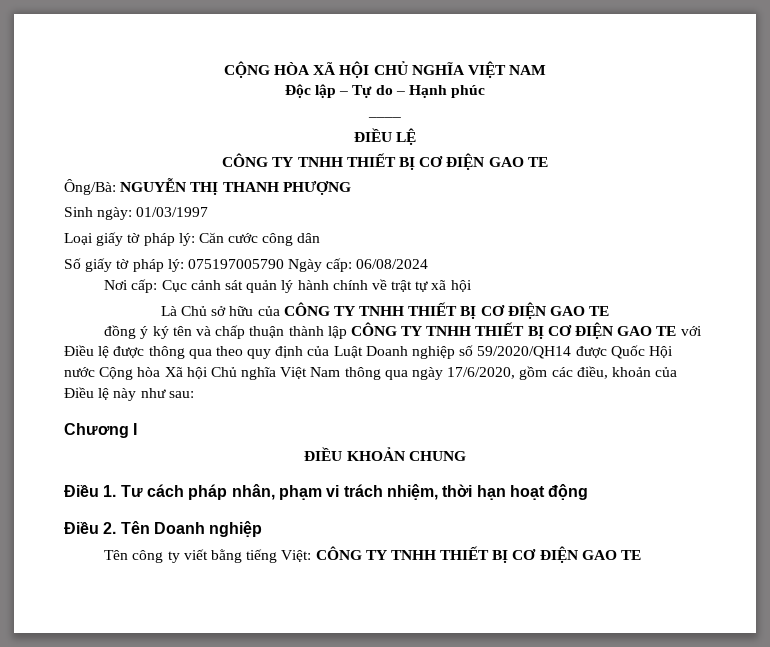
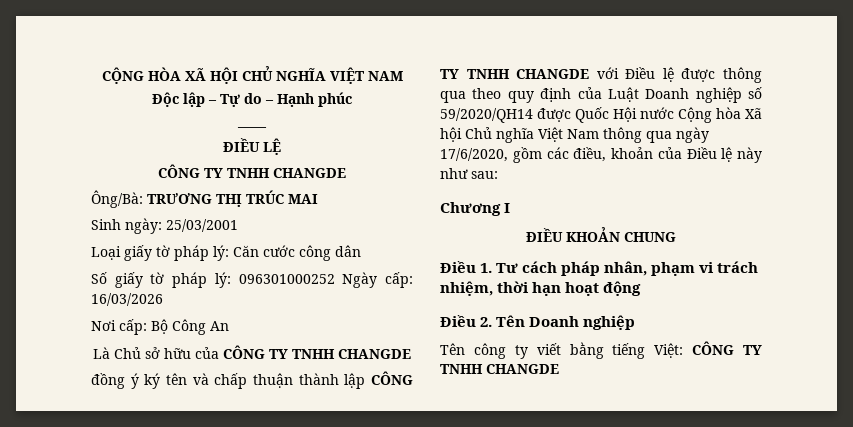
  ĐIỀU LỆ
- CÔNG TY TNHH THIẾT BỊ CƠ ĐIỆN GAO TE
- Ông/Bà: NGUYỄN THỊ THANH PHƯỢNG
+ CÔNG TY TNHH CHANGDE
+ Ông/Bà: TRƯƠNG THỊ TRÚC MAI
- Sinh ngày: 01/03/1997
+ Sinh ngày: 25/03/2001
- Số giấy tờ pháp lý: 075197005790 Ngày cấp: 06/08/2024
+ Số giấy tờ pháp lý: 096301000252 Ngày cấp: 16/03/2026
- Nơi cấp: Cục cảnh sát quản lý hành chính về trật tự xã hội
+ Nơi cấp: Bộ Công An
- Là Chủ sở hữu của CÔNG TY TNHH THIẾT BỊ CƠ ĐIỆN GAO TE
+ Là Chủ sở hữu của CÔNG TY TNHH CHANGDE
- đồng ý ký tên và chấp thuận thành lập CÔNG TY TNHH THIẾT BỊ CƠ ĐIỆN GAO TE với Điều lệ được thông qua theo quy định của Luật Doanh nghiệp số 59/2020/QH14 được Quốc Hội nước Cộng hòa Xã hội Chủ nghĩa Việt Nam thông qua ngày 17/6/2020, gồm các điều, khoản của Điều lệ này như sau:
+ đồng ý ký tên và chấp thuận thành lập CÔNG TY TNHH CHANGDE với Điều lệ được thông qua theo quy định của Luật Doanh nghiệp số 59/2020/QH14 được Quốc Hội nước Cộng hòa Xã hội Chủ nghĩa Việt Nam thông qua ngày 17/6/2020, gồm các điều, khoản của Điều lệ này như sau:
- Tên công ty viết bằng tiếng Việt: CÔNG TY TNHH THIẾT BỊ CƠ ĐIỆN GAO TE
+ Tên công ty viết bằng tiếng Việt: CÔNG TY TNHH CHANGDE

